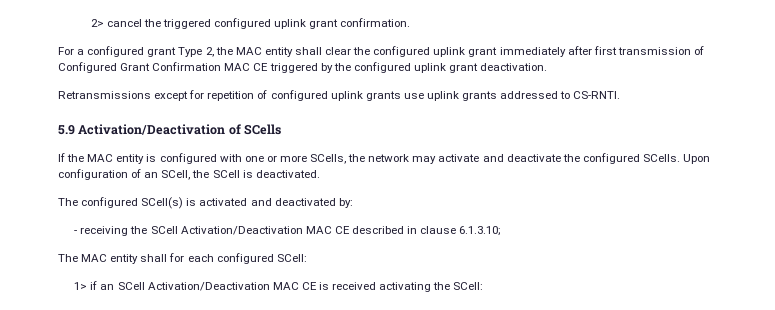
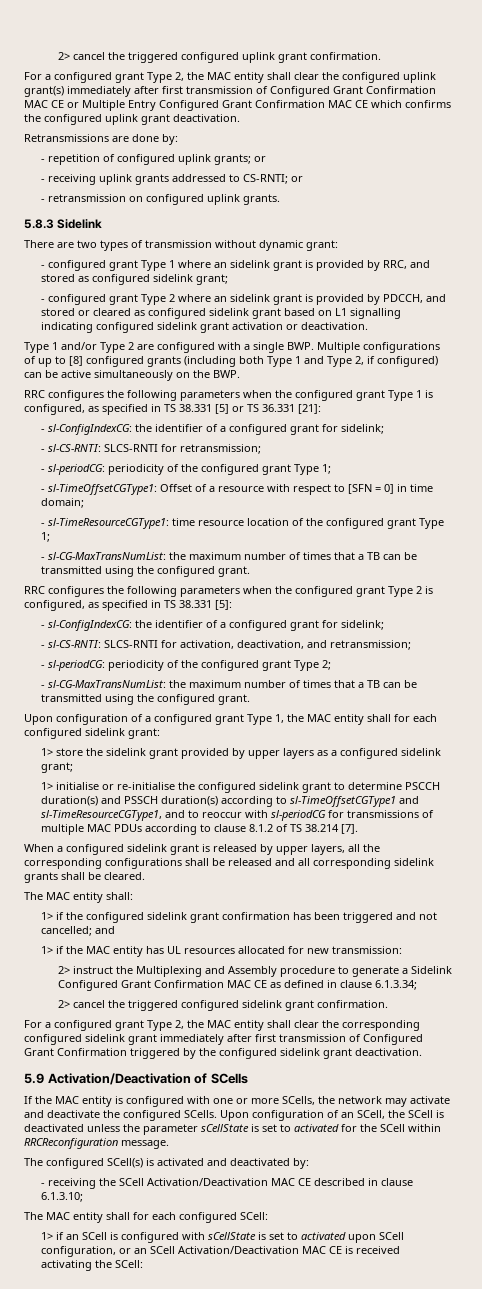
- For a configured grant Type 2, the MAC entity shall clear the configured uplink grant immediately after first transmission of Configured Grant Confirmation MAC CE triggered by the configured uplink grant deactivation.
+ For a configured grant Type 2, the MAC entity shall clear the configured uplink grant(s) immediately after first transmission of Configured Grant Confirmation MAC CE or Multiple Entry Configured Grant Confirmation MAC CE which confirms the configured uplink grant deactivation.
- Retransmissions except for repetition of configured uplink grants use uplink grants addressed to CS-RNTI.
+ Retransmissions are done by:
+ - repetition of configured uplink grants; or
+ - receiving uplink grants addressed to CS-RNTI; or
+ - retransmission on configured uplink grants.
+ 5.8.3 Sidelink
+ There are two types of transmission without dynamic grant:
+ - configured grant Type 1 where an sidelink grant is provided by RRC, and stored as configured sidelink grant;
+ - configured grant Type 2 where an sidelink grant is provided by PDCCH, and stored or cleared as configured sidelink grant based on L1 signalling indicating configured sidelink grant activation or deactivation.
+ Type 1 and/or Type 2 are configured with a single BWP. Multiple configurations of up to [8] configured grants (including both Type 1 and Type 2, if configured) can be active simultaneously on the BWP.
+ RRC configures the following parameters when the configured grant Type 1 is configured, as specified in TS 38.331 [5] or TS 36.331 [21]:
+ - sl-ConfigIndexCG: the identifier of a configured grant for sidelink;
+ - sl-CS-RNTI: SLCS-RNTI for retransmission;
+ - sl-periodCG: periodicity of the configured grant Type 1;
+ - sl-TimeOffsetCGType1: Offset of a resource with respect to [SFN = 0] in time domain;
+ - sl-TimeResourceCGType1: time resource location of the configured grant Type 1;
+ - sl-CG-MaxTransNumList: the maximum number of times that a TB can be transmitted using the configured grant.
+ RRC configures the following parameters when the configured grant Type 2 is configured, as specified in TS 38.331 [5]:
+ - sl-ConfigIndexCG: the identifier of a configured grant for sidelink;
+ - sl-CS-RNTI: SLCS-RNTI for activation, deactivation, and retransmission;
+ - sl-periodCG: periodicity of the configured grant Type 2;
+ - sl-CG-MaxTransNumList: the maximum number of times that a TB can be transmitted using the configured grant.
+ Upon configuration of a configured grant Type 1, the MAC entity shall for each configured sidelink grant:
+ 1> store the sidelink grant provided by upper layers as a configured sidelink grant;
+ 1> initialise or re-initialise the configured sidelink grant to determine PSCCH duration(s) and PSSCH duration(s) according to sl-TimeOffsetCGType1 and sl-TimeResourceCGType1, and to reoccur with sl-periodCG for transmissions of multiple MAC PDUs according to clause 8.1.2 of TS 38.214 [7].
+ When a configured sidelink grant is released by upper layers, all the corresponding configurations shall be released and all corresponding sidelink grants shall be cleared.
+ The MAC entity shall:
+ 1> if the configured sidelink grant confirmation has been triggered and not cancelled; and
+ 1> if the MAC entity has UL resources allocated for new transmission:
+ 2> instruct the Multiplexing and Assembly procedure to generate a Sidelink Configured Grant Confirmation MAC CE as defined in clause 6.1.3.34;
+ 2> cancel the triggered configured sidelink grant confirmation.
+ For a configured grant Type 2, the MAC entity shall clear the corresponding configured sidelink grant immediately after first transmission of Configured Grant Confirmation triggered by the configured sidelink grant deactivation.
- Upon configuration of an SCell, the SCell is deactivated.
+ Upon configuration of an SCell, the SCell is deactivated unless the parameter sCellState is set to activated for the SCell within RRCReconfiguration message.
- 1> if an SCell Activation/Deactivation MAC CE is received activating the SCell:
+ 1> if an SCell is configured with sCellState is set to activated upon SCell configuration, or an SCell Activation/Deactivation MAC CE is received activating the SCell:

